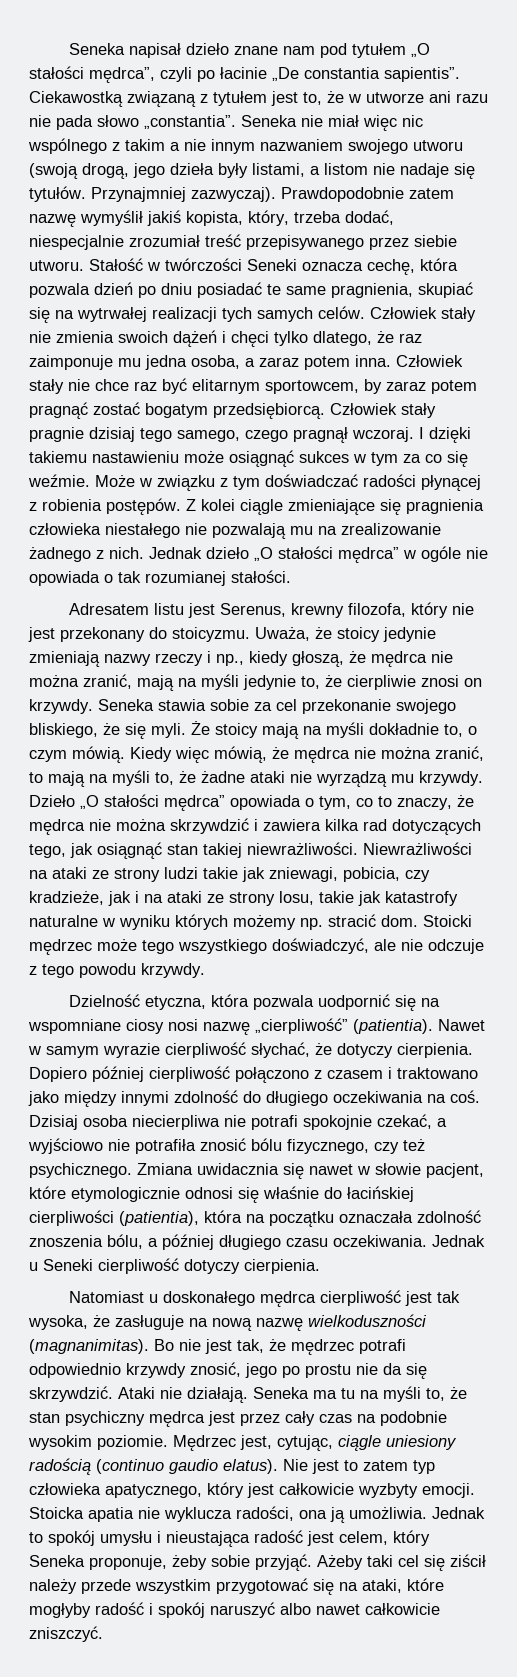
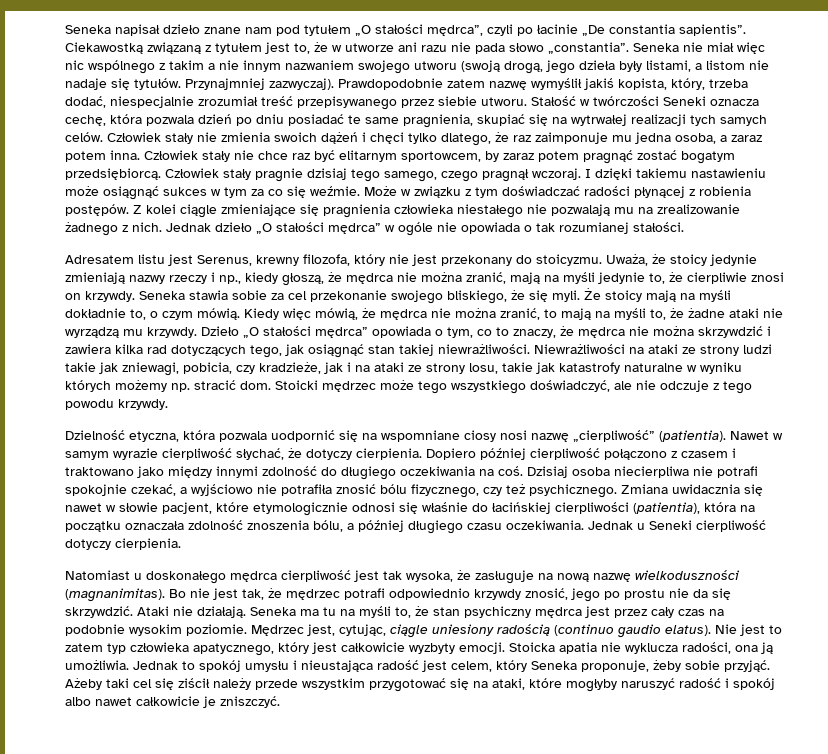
- Ażeby taki cel się ziścił należy przede wszystkim przygotować się na ataki, które mogłyby radość i spokój naruszyć albo nawet całkowicie zniszczyć.
+ Ażeby taki cel się ziścił należy przede wszystkim przygotować się na ataki, które mogłyby naruszyć radość i spokój albo nawet całkowicie je zniszczyć.

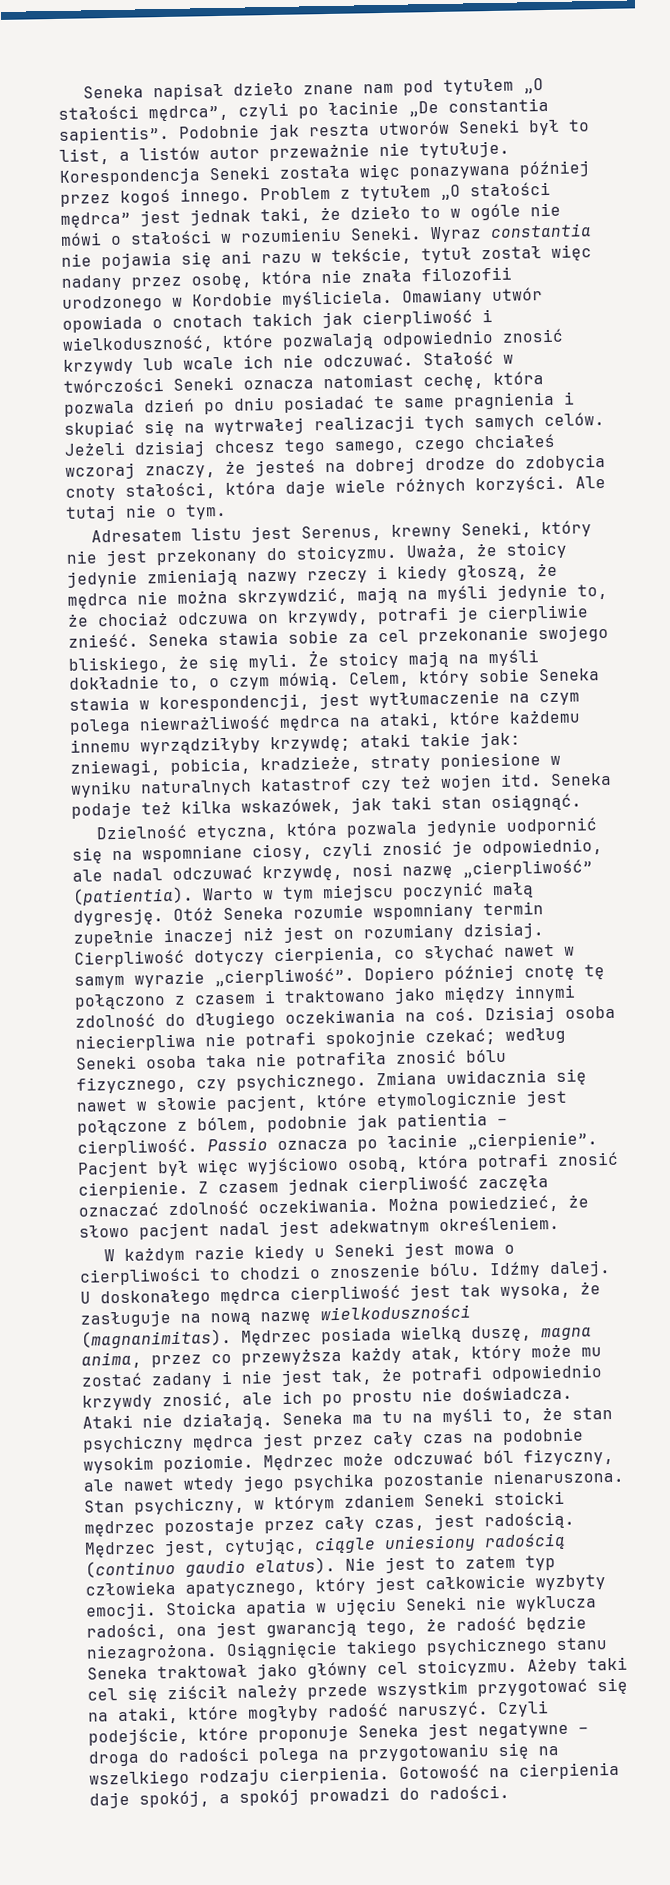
- Ciekawostką związaną z tytułem jest to, że w utworze ani razu nie pada słowo „constantia”. Seneka nie miał więc nic wspólnego z takim a nie innym nazwaniem swojego utworu (swoją drogą, jego dzieła były listami, a listom nie nadaje się tytułów. Przynajmniej zazwyczaj). Prawdopodobnie zatem nazwę wymyślił jakiś kopista, który, trzeba dodać, niespecjalnie zrozumiał treść przepisywanego przez siebie utworu.
+ Podobnie jak reszta utworów Seneki był to list, a listów autor przeważnie nie tytułuje. Korespondencja Seneki została więc ponazywana później przez kogoś innego. Problem z tytułem „O stałości mędrca” jest jednak taki, że dzieło to w ogóle nie mówi o stałości w rozumieniu Seneki. Wyraz constantia nie pojawia się ani razu w tekście, tytuł został więc nadany przez osobę, która nie znała filozofii urodzonego w Kordobie myśliciela. Omawiany utwór opowiada o cnotach takich jak cierpliwość i wielkoduszność, które pozwalają odpowiednio znosić krzywdy lub wcale ich nie odczuwać.
- Stałość w twórczości Seneki oznacza cechę, która pozwala dzień po dniu posiadać te same pragnienia, skupiać się na wytrwałej realizacji tych samych celów.
+ Stałość w twórczości Seneki oznacza natomiast cechę, która pozwala dzień po dniu posiadać te same pragnienia i skupiać się na wytrwałej realizacji tych samych celów.
- Człowiek stały nie zmienia swoich dążeń i chęci tylko dlatego, że raz zaimponuje mu jedna osoba, a zaraz potem inna. Człowiek stały nie chce raz być elitarnym sportowcem, by zaraz potem pragnąć zostać bogatym przedsiębiorcą. Człowiek stały pragnie dzisiaj tego samego, czego pragnął wczoraj. I dzięki takiemu nastawieniu może osiągnąć sukces w tym za co się weźmie. Może w związku z tym doświadczać radości płynącej z robienia postępów. Z kolei ciągle zmieniające się pragnienia człowieka niestałego nie pozwalają mu na zrealizowanie żadnego z nich. Jednak dzieło „O stałości mędrca” w ogóle nie opowiada o tak rozumianej stałości.
+ Jeżeli dzisiaj chcesz tego samego, czego chciałeś wczoraj znaczy, że jesteś na dobrej drodze do zdobycia cnoty stałości, która daje wiele różnych korzyści. Ale tutaj nie o tym.
- Adresatem listu jest Serenus, krewny filozofa, który nie jest przekonany do stoicyzmu.
+ Adresatem listu jest Serenus, krewny Seneki, który nie jest przekonany do stoicyzmu.
- Uważa, że stoicy jedynie zmieniają nazwy rzeczy i np., kiedy głoszą, że mędrca nie można zranić, mają na myśli jedynie to, że cierpliwie znosi on krzywdy.
+ Uważa, że stoicy jedynie zmieniają nazwy rzeczy i kiedy głoszą, że mędrca nie można skrzywdzić, mają na myśli jedynie to, że chociaż odczuwa on krzywdy, potrafi je cierpliwie znieść.
- Kiedy więc mówią, że mędrca nie można zranić, to mają na myśli to, że żadne ataki nie wyrządzą mu krzywdy. Dzieło „O stałości mędrca” opowiada o tym, co to znaczy, że mędrca nie można skrzywdzić i zawiera kilka rad dotyczących tego, jak osiągnąć stan takiej niewrażliwości. Niewrażliwości na ataki ze strony ludzi takie jak zniewagi, pobicia, czy kradzieże, jak i na ataki ze strony losu, takie jak katastrofy naturalne w wyniku których możemy np. stracić dom. Stoicki mędrzec może tego wszystkiego doświadczyć, ale nie odczuje z tego powodu krzywdy.
+ Celem, który sobie Seneka stawia w korespondencji, jest wytłumaczenie na czym polega niewrażliwość mędrca na ataki, które każdemu innemu wyrządziłyby krzywdę; ataki takie jak: zniewagi, pobicia, kradzieże, straty poniesione w wyniku naturalnych katastrof czy też wojen itd. Seneka podaje też kilka wskazówek, jak taki stan osiągnąć.
- Dzielność etyczna, która pozwala uodpornić się na wspomniane ciosy nosi nazwę „cierpliwość” (patientia). Nawet w samym wyrazie cierpliwość słychać, że dotyczy cierpienia. Dopiero później cierpliwość połączono z czasem i traktowano jako między innymi zdolność do długiego oczekiwania na coś.
+ Dzielność etyczna, która pozwala jedynie uodpornić się na wspomniane ciosy, czyli znosić je odpowiednio, ale nadal odczuwać krzywdę, nosi nazwę „cierpliwość” (patientia). Warto w tym miejscu poczynić małą dygresję. Otóż Seneka rozumie wspomniany termin zupełnie inaczej niż jest on rozumiany dzisiaj. Cierpliwość dotyczy cierpienia, co słychać nawet w samym wyrazie „cierpliwość”. Dopiero później cnotę tę połączono z czasem i traktowano jako między innymi zdolność do długiego oczekiwania na coś.
- Dzisiaj osoba niecierpliwa nie potrafi spokojnie czekać, a wyjściowo nie potrafiła znosić bólu fizycznego, czy też psychicznego.
+ Dzisiaj osoba niecierpliwa nie potrafi spokojnie czekać; według Seneki osoba taka nie potrafiła znosić bólu fizycznego, czy psychicznego.
- Zmiana uwidacznia się nawet w słowie pacjent, które etymologicznie odnosi się właśnie do łacińskiej cierpliwości (patientia), która na początku oznaczała zdolność znoszenia bólu, a później długiego czasu oczekiwania. Jednak u Seneki cierpliwość dotyczy cierpienia.
- Natomiast u doskonałego mędrca cierpliwość jest tak wysoka, że zasługuje na nową nazwę wielkoduszności (magnanimitas).
+ Zmiana uwidacznia się nawet w słowie pacjent, które etymologicznie jest połączone z bólem, podobnie jak patientia – cierpliwość. Passio oznacza po łacinie „cierpienie”. Pacjent był więc wyjściowo osobą, która potrafi znosić cierpienie. Z czasem jednak cierpliwość zaczęła oznaczać zdolność oczekiwania. Można powiedzieć, że słowo pacjent nadal jest adekwatnym określeniem.
+ W każdym razie kiedy u Seneki jest mowa o cierpliwości to chodzi o znoszenie bólu. Idźmy dalej. U doskonałego mędrca cierpliwość jest tak wysoka, że zasługuje na nową nazwę wielkoduszności (magnanimitas).
- Bo nie jest tak, że mędrzec potrafi odpowiednio krzywdy znosić, jego po prostu nie da się skrzywdzić.
+ Mędrzec posiada wielką duszę, magna anima, przez co przewyższa każdy atak, który może mu zostać zadany i nie jest tak, że potrafi odpowiednio krzywdy znosić, ale ich po prostu nie doświadcza.
- Mędrzec jest, cytując, ciągle uniesiony radością (continuo gaudio elatus).
+ Mędrzec może odczuwać ból fizyczny, ale nawet wtedy jego psychika pozostanie nienaruszona. Stan psychiczny, w którym zdaniem Seneki stoicki mędrzec pozostaje przez cały czas, jest radością. Mędrzec jest, cytując, ciągle uniesiony radością (continuo gaudio elatus).
- Stoicka apatia nie wyklucza radości, ona ją umożliwia. Jednak to spokój umysłu i nieustająca radość jest celem, który Seneka proponuje, żeby sobie przyjąć.
+ Stoicka apatia w ujęciu Seneki nie wyklucza radości, ona jest gwarancją tego, że radość będzie niezagrożona. Osiągnięcie takiego psychicznego stanu Seneka traktował jako główny cel stoicyzmu.
- Ażeby taki cel się ziścił należy przede wszystkim przygotować się na ataki, które mogłyby naruszyć radość i spokój albo nawet całkowicie je zniszczyć.
+ Ażeby taki cel się ziścił należy przede wszystkim przygotować się na ataki, które mogłyby radość naruszyć. Czyli podejście, które proponuje Seneka jest negatywne – droga do radości polega na przygotowaniu się na wszelkiego rodzaju cierpienia. Gotowość na cierpienia daje spokój, a spokój prowadzi do radości.

